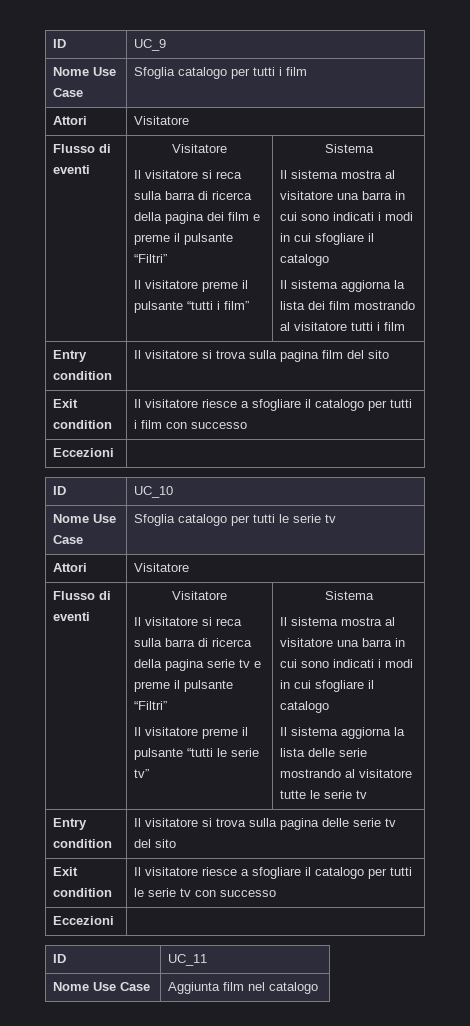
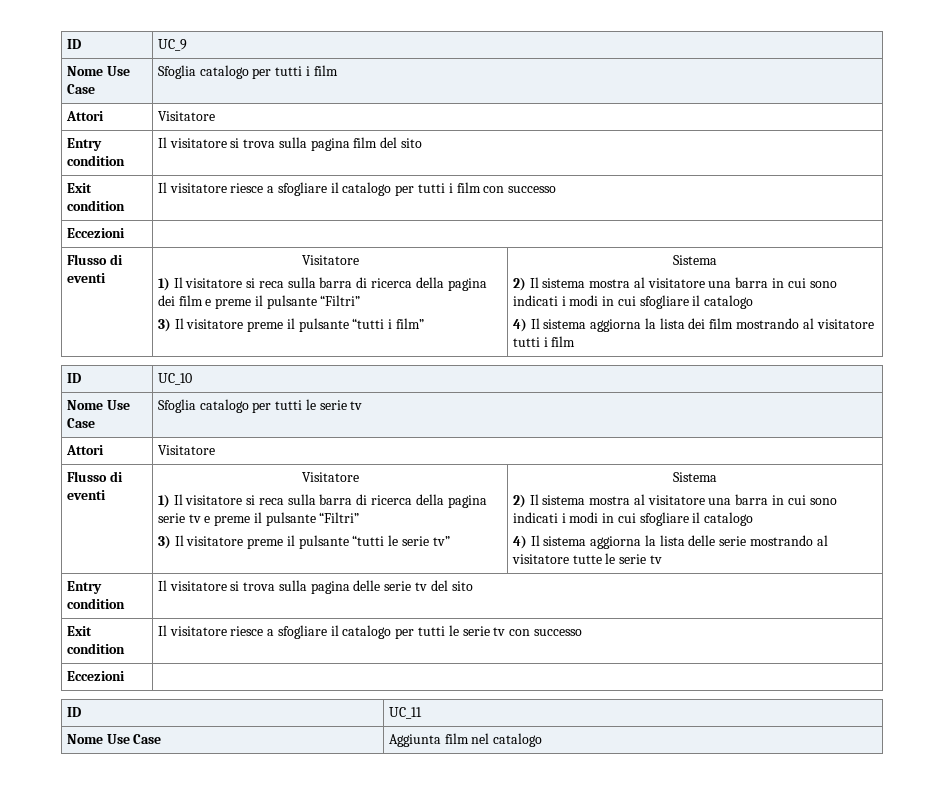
  Nome Use Case | Sfoglia catalogo per tutti i film
  Attori | Visitatore
- Flusso di eventi | Visitatore
- Il visitatore si reca sulla barra di ricerca della pagina dei film e preme il pulsante “Filtri”
- Il visitatore preme il pulsante “tutti i film” | Sistema
- Il sistema mostra al visitatore una barra in cui sono indicati i modi in cui sfogliare il catalogo
- Il sistema aggiorna la lista dei film mostrando al visitatore tutti i film
  Exit condition | Il visitatore riesce a sfogliare il catalogo per tutti i film con successo
  Eccezioni |
+ Flusso di eventi | Visitatore
+ 1) Il visitatore si reca sulla barra di ricerca della pagina dei film e preme il pulsante “Filtri”
+ 3) Il visitatore preme il pulsante “tutti i film” | Sistema
+ 2) Il sistema mostra al visitatore una barra in cui sono indicati i modi in cui sfogliare il catalogo
+ 4) Il sistema aggiorna la lista dei film mostrando al visitatore tutti i film
- Il visitatore si reca sulla barra di ricerca della pagina serie tv e preme il pulsante “Filtri”
+ 1) Il visitatore si reca sulla barra di ricerca della pagina serie tv e preme il pulsante “Filtri”
- Il visitatore preme il pulsante “tutti le serie tv” | Sistema
- Il sistema mostra al visitatore una barra in cui sono indicati i modi in cui sfogliare il catalogo
+ 3) Il visitatore preme il pulsante “tutti le serie tv” | Sistema
+ 2) Il sistema mostra al visitatore una barra in cui sono indicati i modi in cui sfogliare il catalogo
- Il sistema aggiorna la lista delle serie mostrando al visitatore tutte le serie tv
+ 4) Il sistema aggiorna la lista delle serie mostrando al visitatore tutte le serie tv

